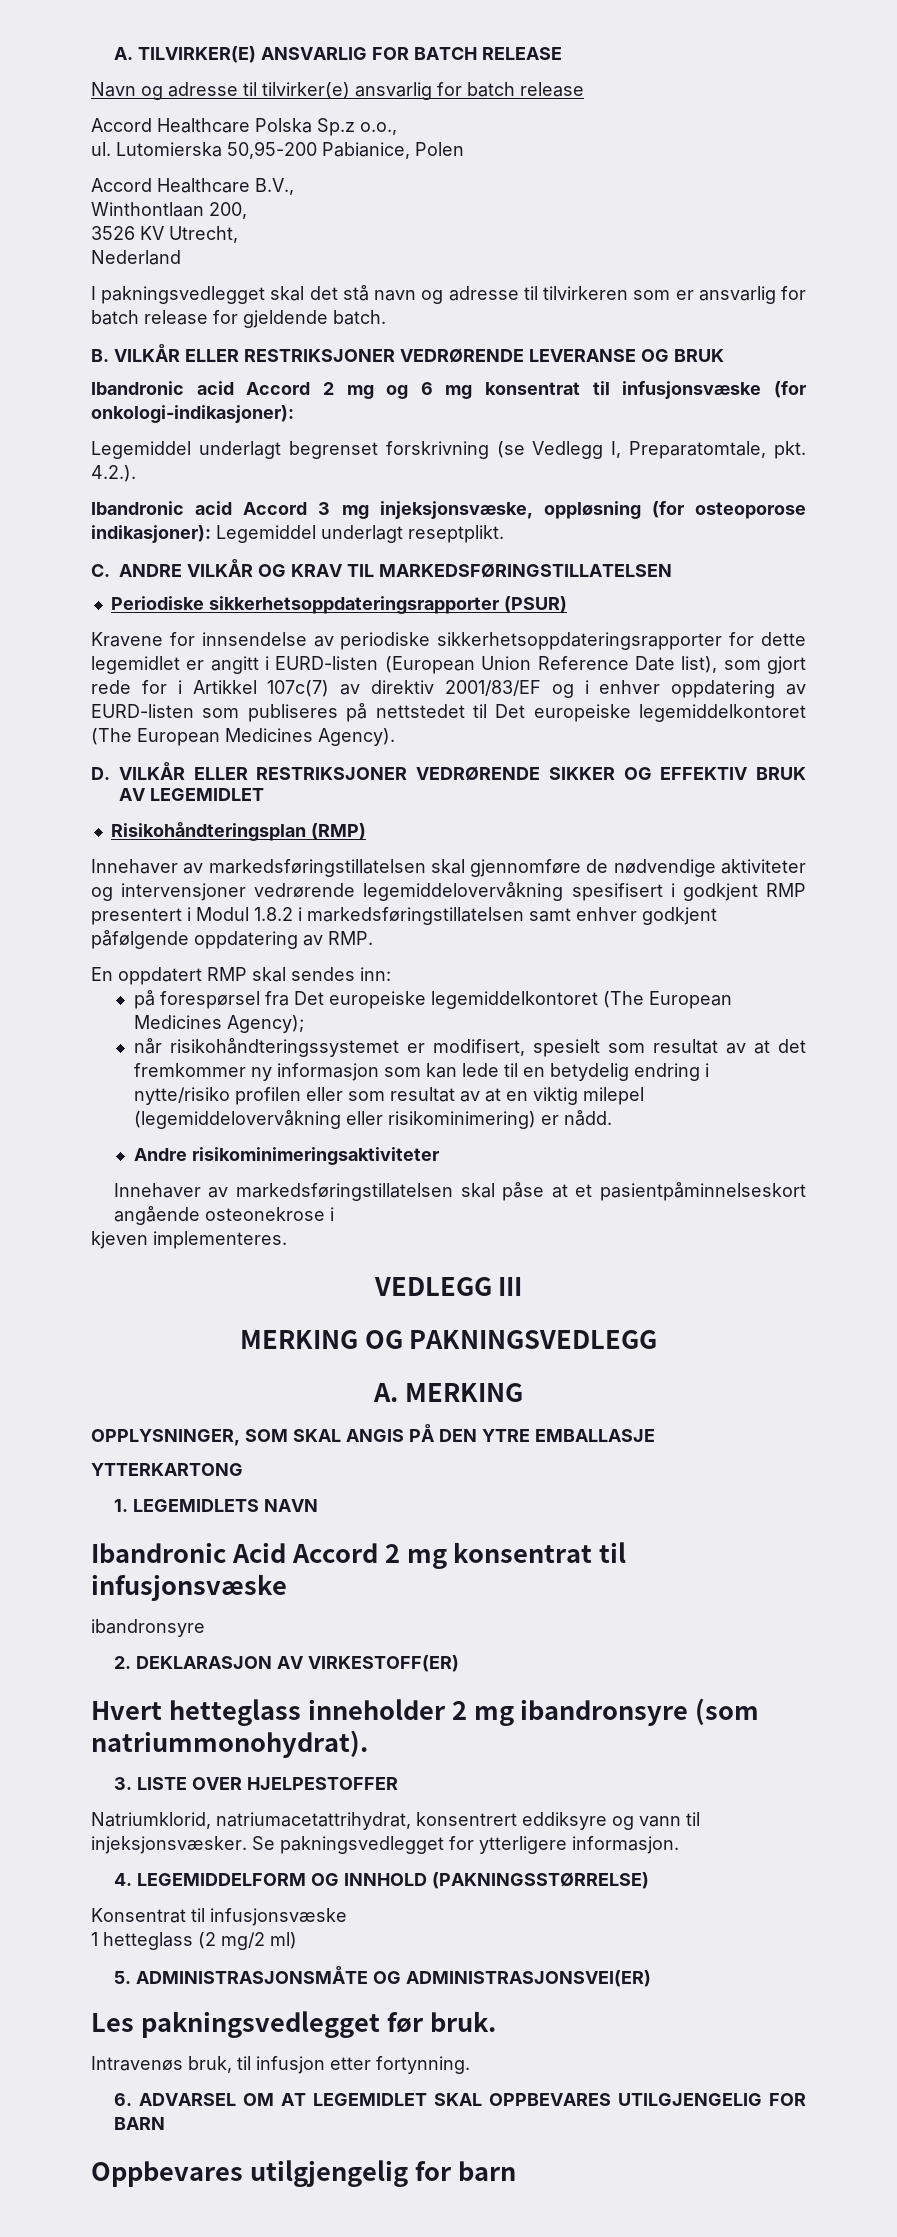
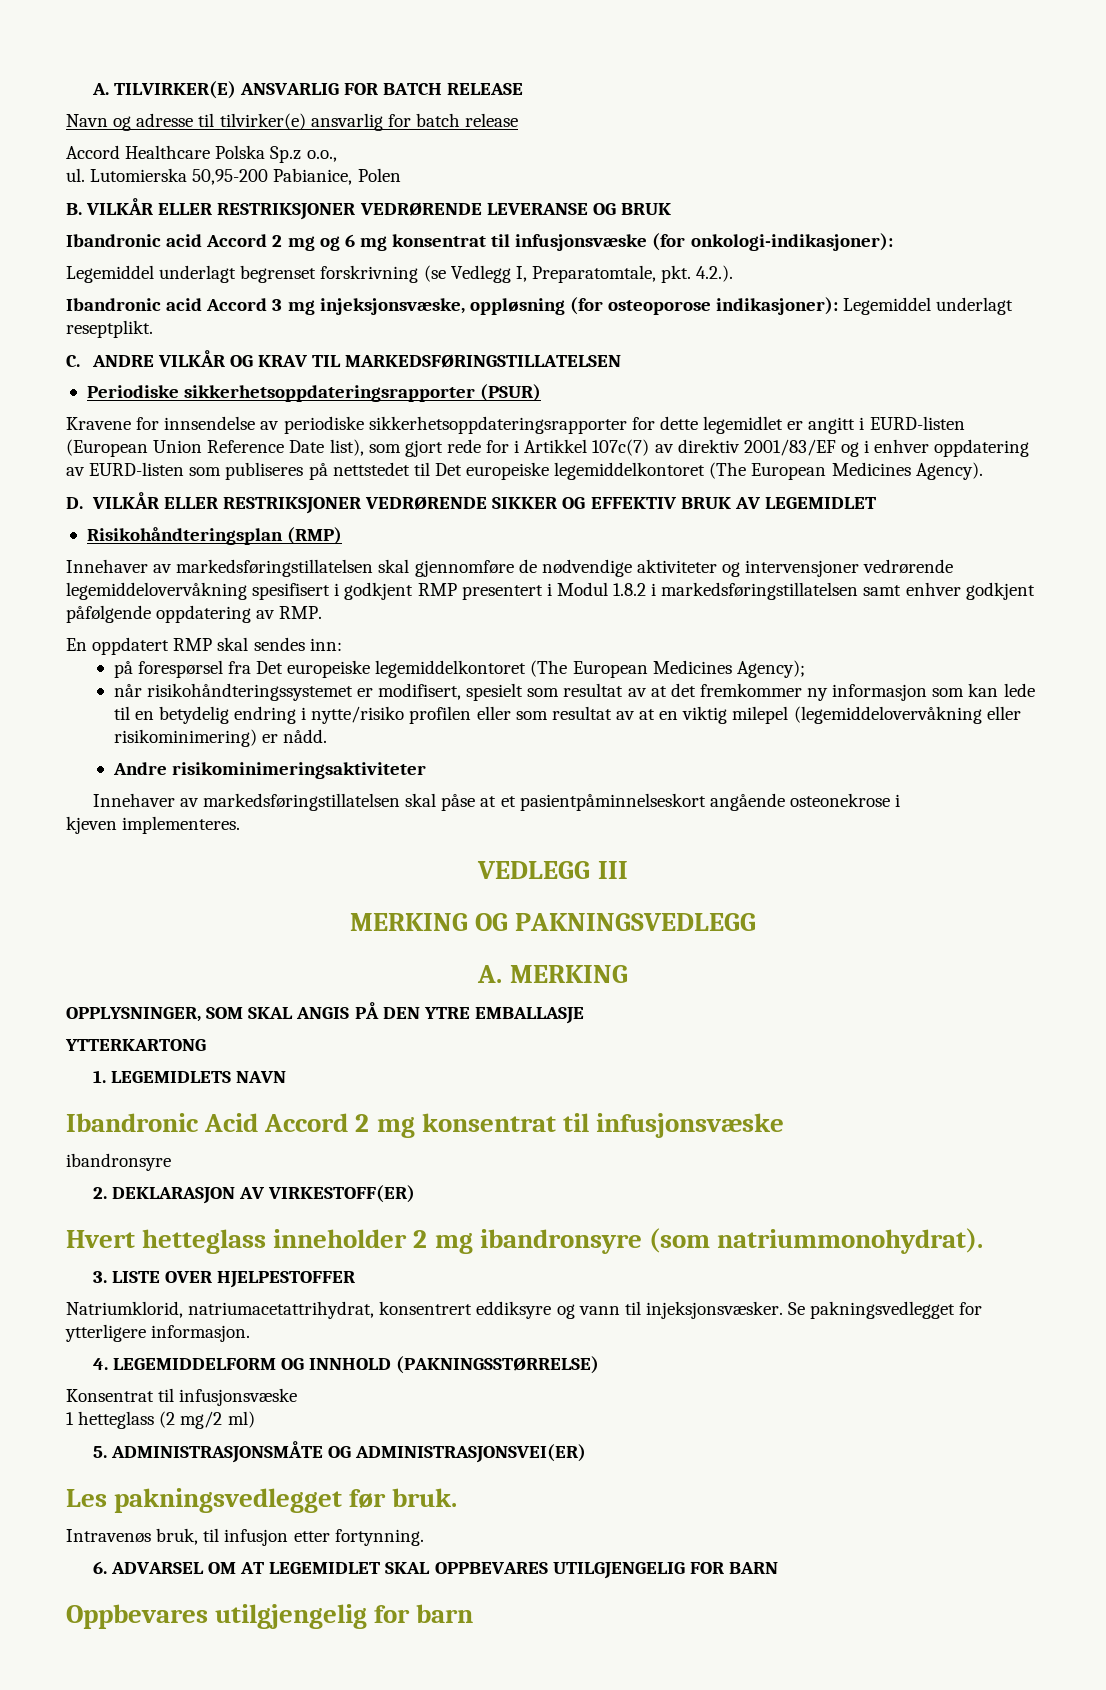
- Accord Healthcare B.V.,
- Winthontlaan 200,
- 3526 KV Utrecht,
- Nederland
- I pakningsvedlegget skal det stå navn og adresse til tilvirkeren som er ansvarlig for batch release for gjeldende batch.

